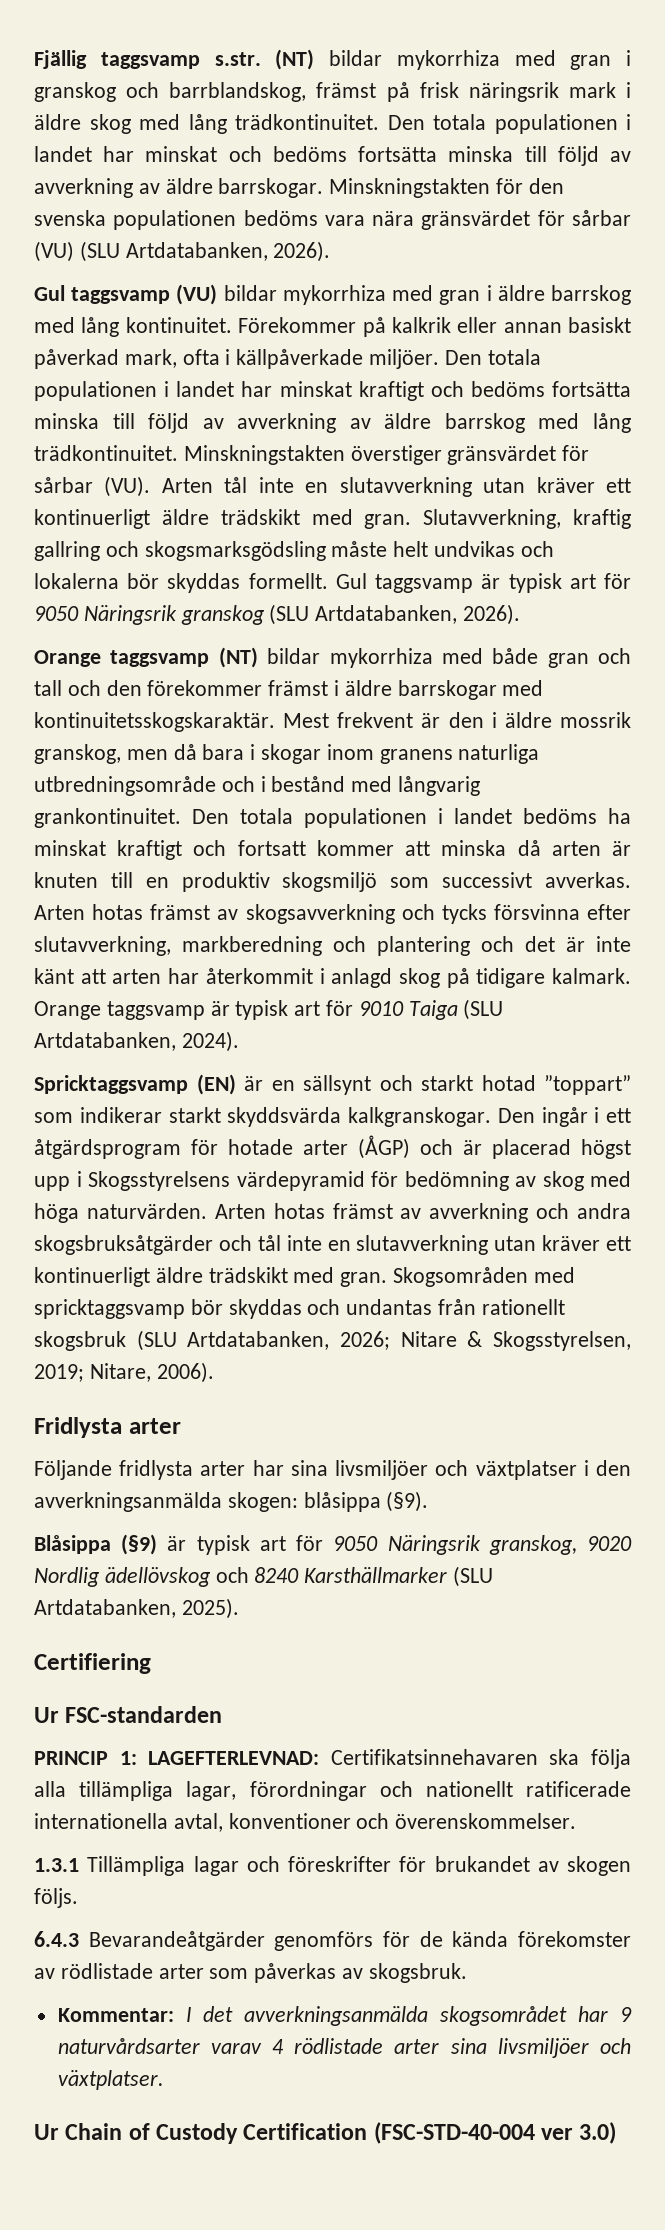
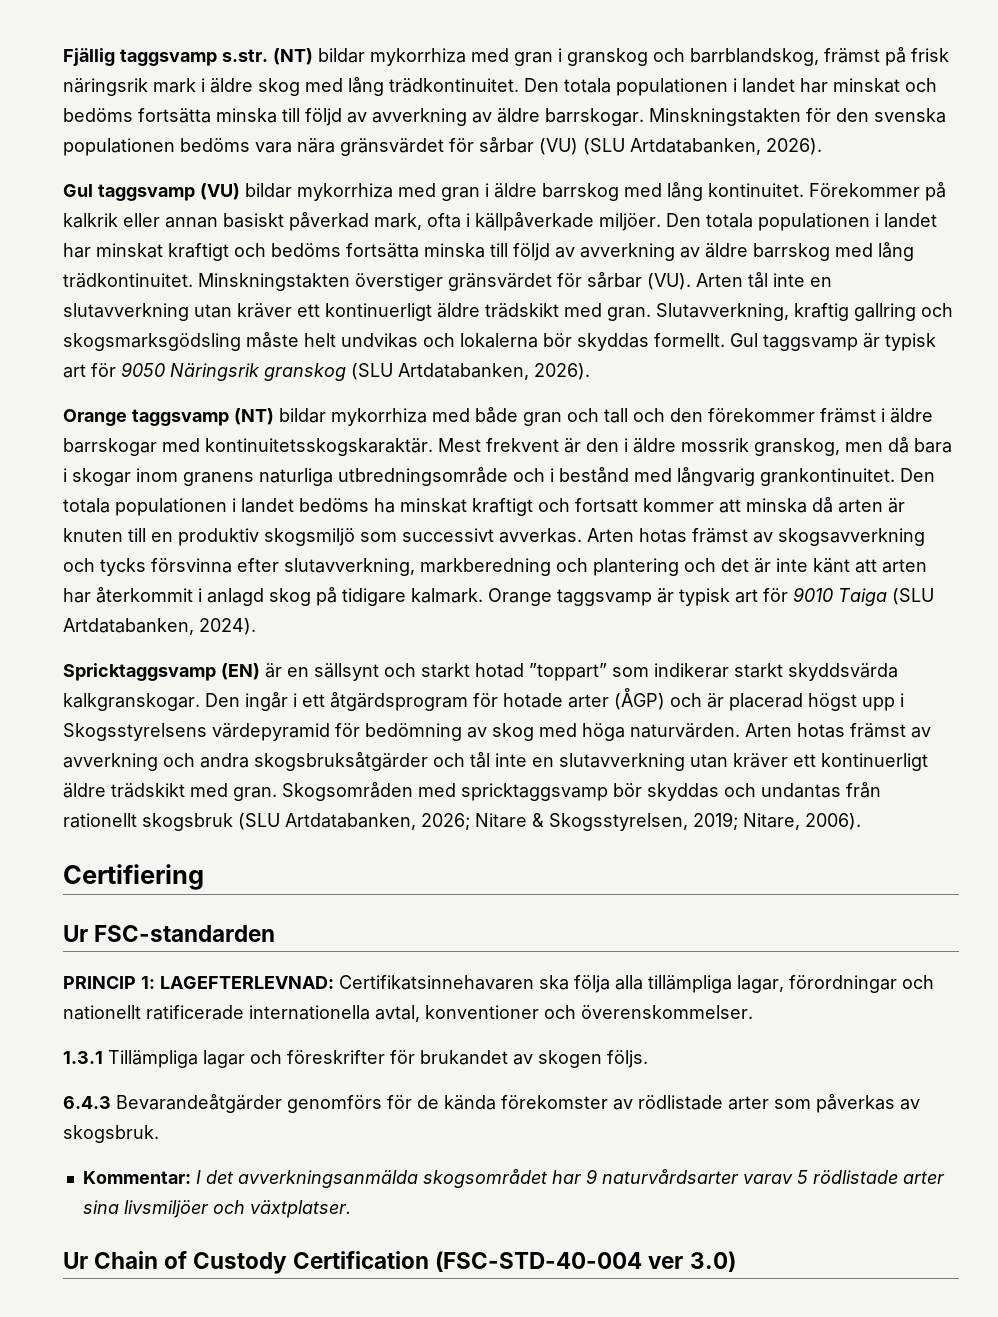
- Fridlysta arter
- Följande fridlysta arter har sina livsmiljöer och växtplatser i den avverkningsanmälda skogen: blåsippa (§9).
- Blåsippa (§9) är typisk art för 9050 Näringsrik granskog, 9020 Nordlig ädellövskog och 8240 Karsthällmarker (SLU Artdatabanken, 2025).
- Kommentar: I det avverkningsanmälda skogsområdet har 9 naturvårdsarter varav 4 rödlistade arter sina livsmiljöer och växtplatser.
+ Kommentar: I det avverkningsanmälda skogsområdet har 9 naturvårdsarter varav 5 rödlistade arter sina livsmiljöer och växtplatser.

